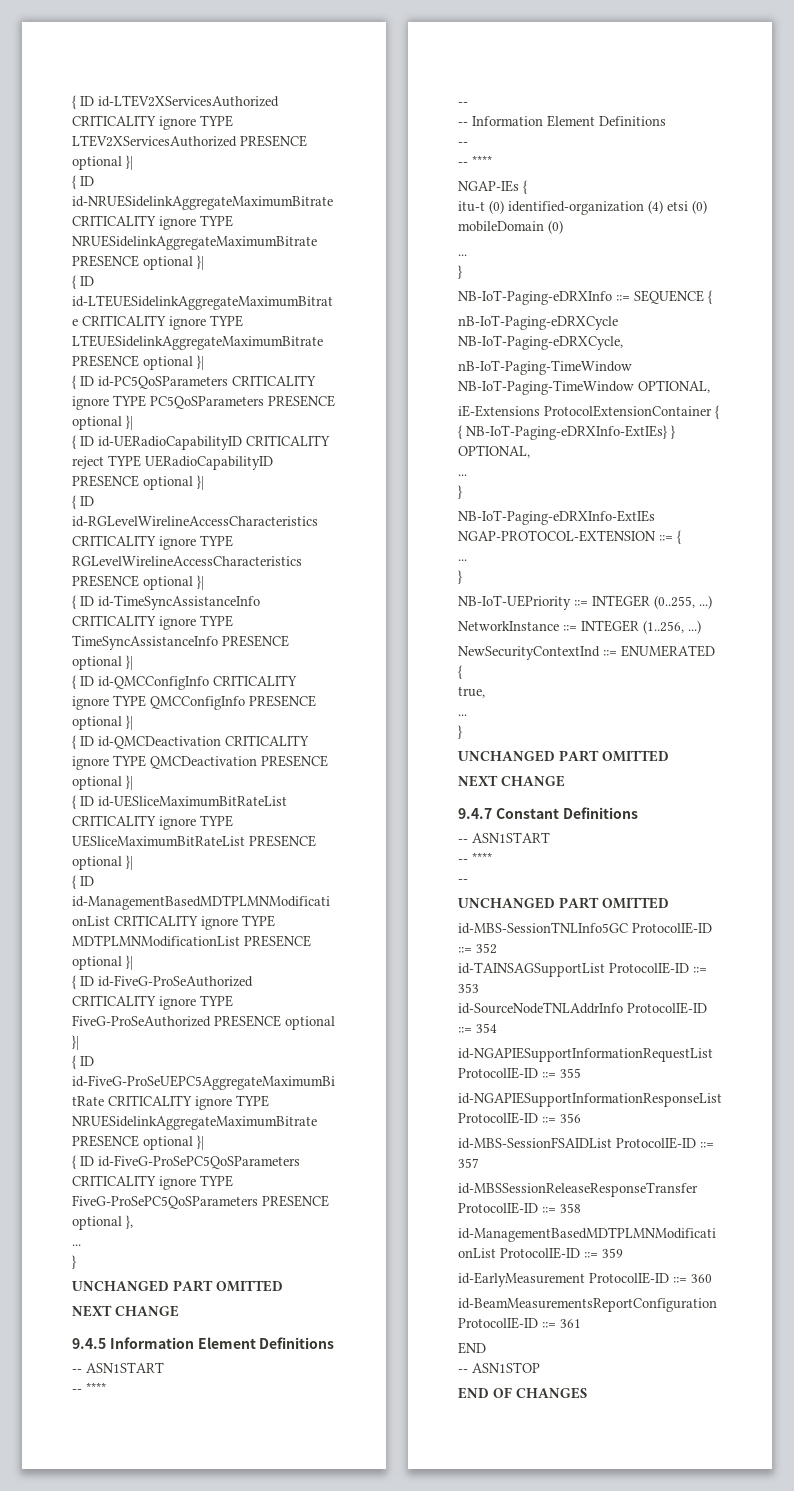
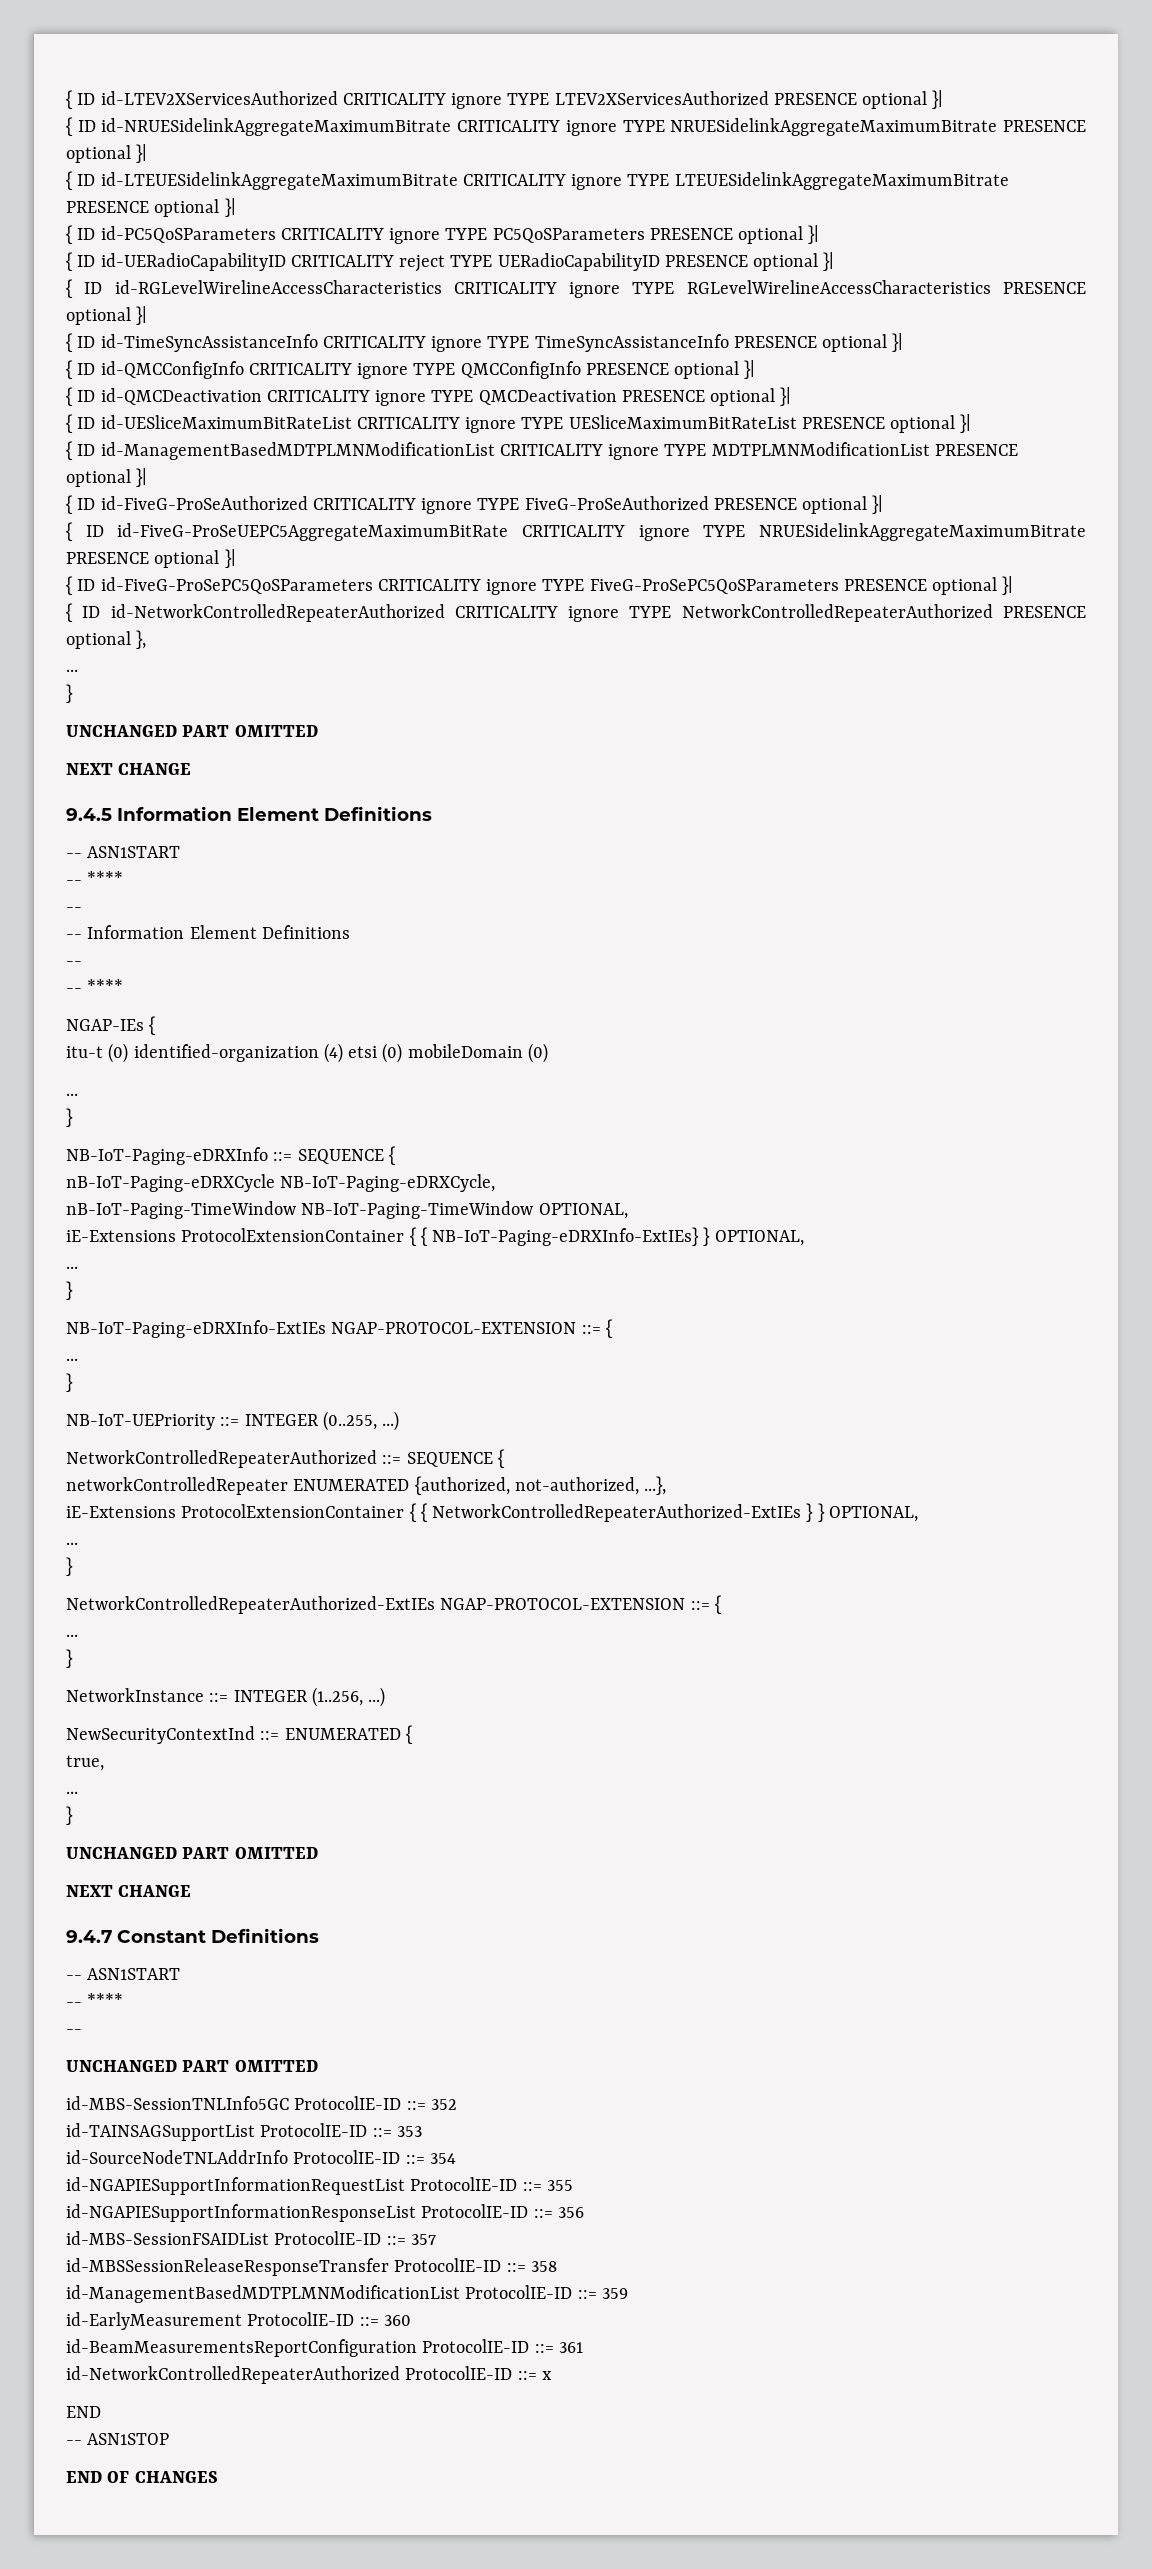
- { ID id-FiveG-ProSePC5QoSParameters CRITICALITY ignore TYPE FiveG-ProSePC5QoSParameters PRESENCE optional },
+ { ID id-FiveG-ProSePC5QoSParameters CRITICALITY ignore TYPE FiveG-ProSePC5QoSParameters PRESENCE optional }|
+ { ID id-NetworkControlledRepeaterAuthorized CRITICALITY ignore TYPE NetworkControlledRepeaterAuthorized PRESENCE optional },
+ NetworkControlledRepeaterAuthorized ::= SEQUENCE {
+ networkControlledRepeater ENUMERATED {authorized, not-authorized, ...},
+ iE-Extensions ProtocolExtensionContainer { { NetworkControlledRepeaterAuthorized-ExtIEs } } OPTIONAL,
+ ...
+ }
+ NetworkControlledRepeaterAuthorized-ExtIEs NGAP-PROTOCOL-EXTENSION ::= {
+ ...
+ }
+ id-NetworkControlledRepeaterAuthorized ProtocolIE-ID ::= x

